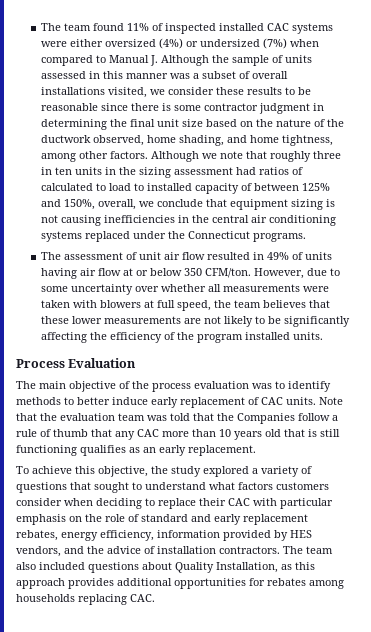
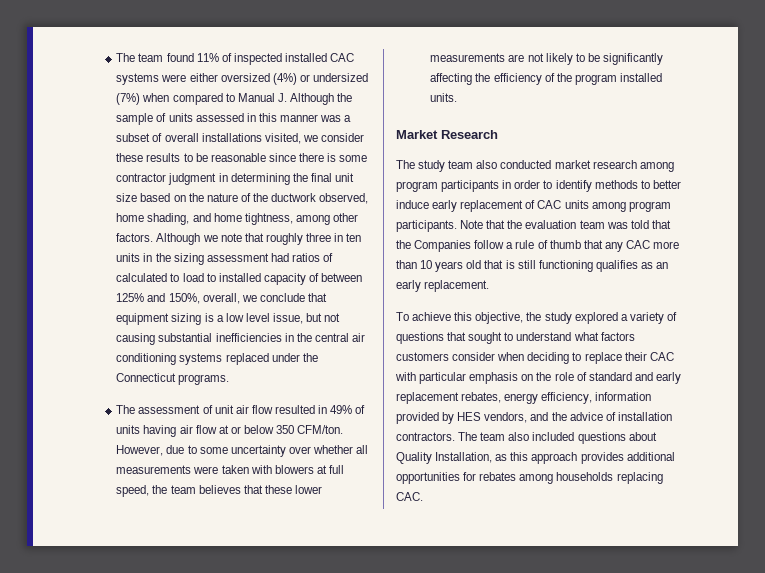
- Although we note that roughly three in ten units in the sizing assessment had ratios of calculated to load to installed capacity of between 125% and 150%, overall, we conclude that equipment sizing is not causing inefficiencies in the central air conditioning systems replaced under the Connecticut programs.
+ Although we note that roughly three in ten units in the sizing assessment had ratios of calculated to load to installed capacity of between 125% and 150%, overall, we conclude that equipment sizing is a low level issue, but not causing substantial inefficiencies in the central air conditioning systems replaced under the Connecticut programs.
- Process Evaluation
- The main objective of the process evaluation was to identify methods to better induce early replacement of CAC units.
+ Market Research
+ The study team also conducted market research among program participants in order to identify methods to better induce early replacement of CAC units among program participants.

